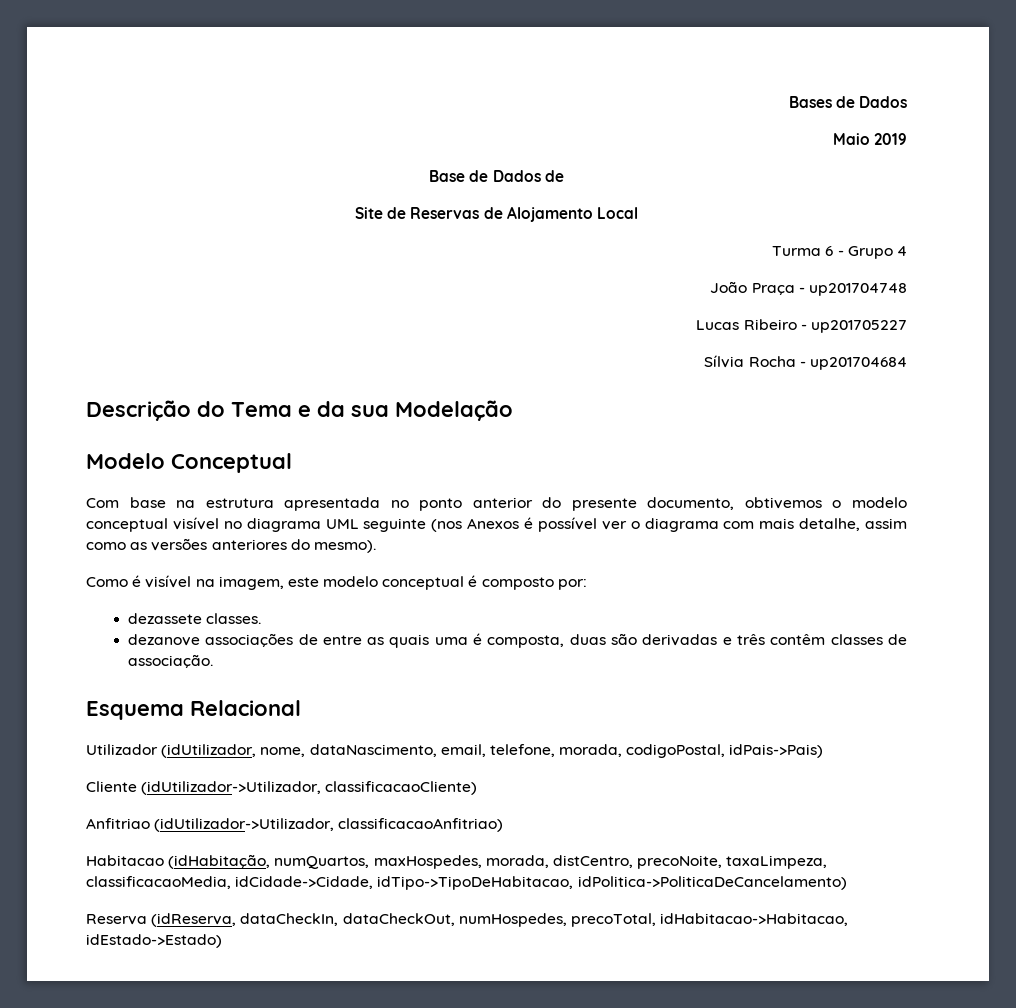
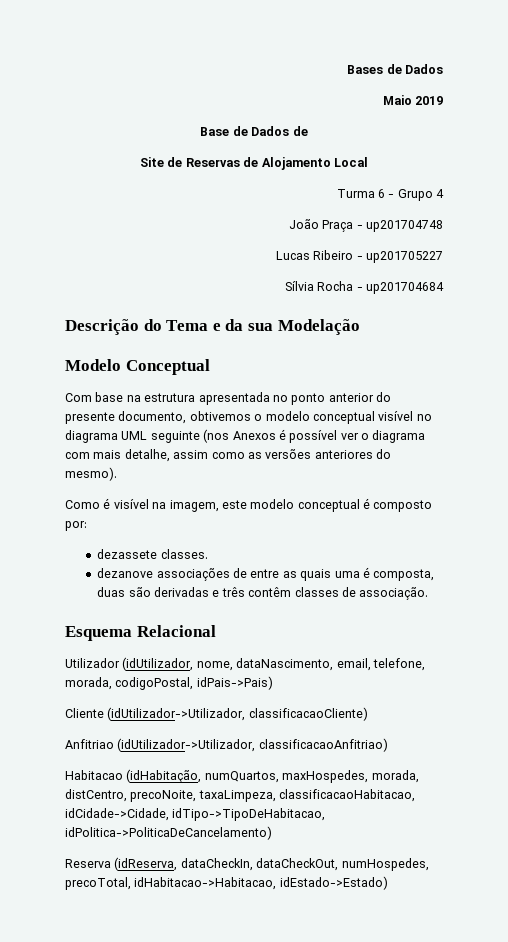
- Habitacao (idHabitação, numQuartos, maxHospedes, morada, distCentro, precoNoite, taxaLimpeza, classificacaoMedia, idCidade->Cidade, idTipo->TipoDeHabitacao, idPolitica->PoliticaDeCancelamento)
+ Habitacao (idHabitação, numQuartos, maxHospedes, morada, distCentro, precoNoite, taxaLimpeza, classificacaoHabitacao, idCidade->Cidade, idTipo->TipoDeHabitacao, idPolitica->PoliticaDeCancelamento)

